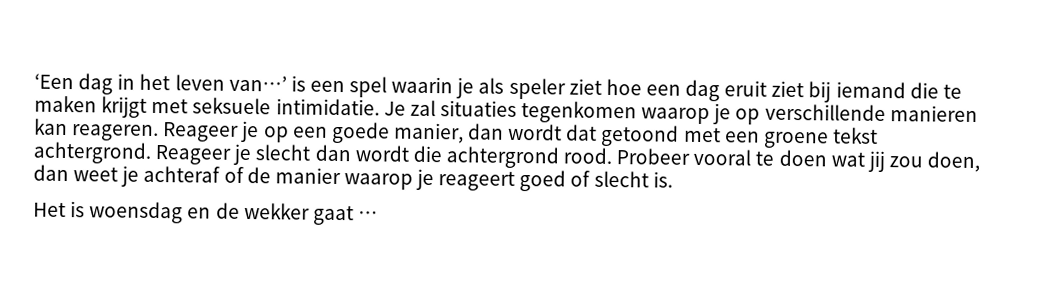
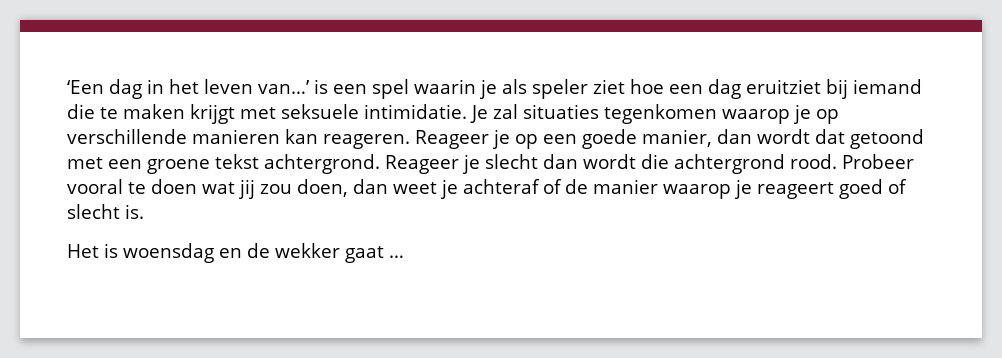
- ‘Een dag in het leven van…’ is een spel waarin je als speler ziet hoe een dag eruit ziet bij iemand die te maken krijgt met seksuele intimidatie.
+ ‘Een dag in het leven van…’ is een spel waarin je als speler ziet hoe een dag eruitziet bij iemand die te maken krijgt met seksuele intimidatie.

